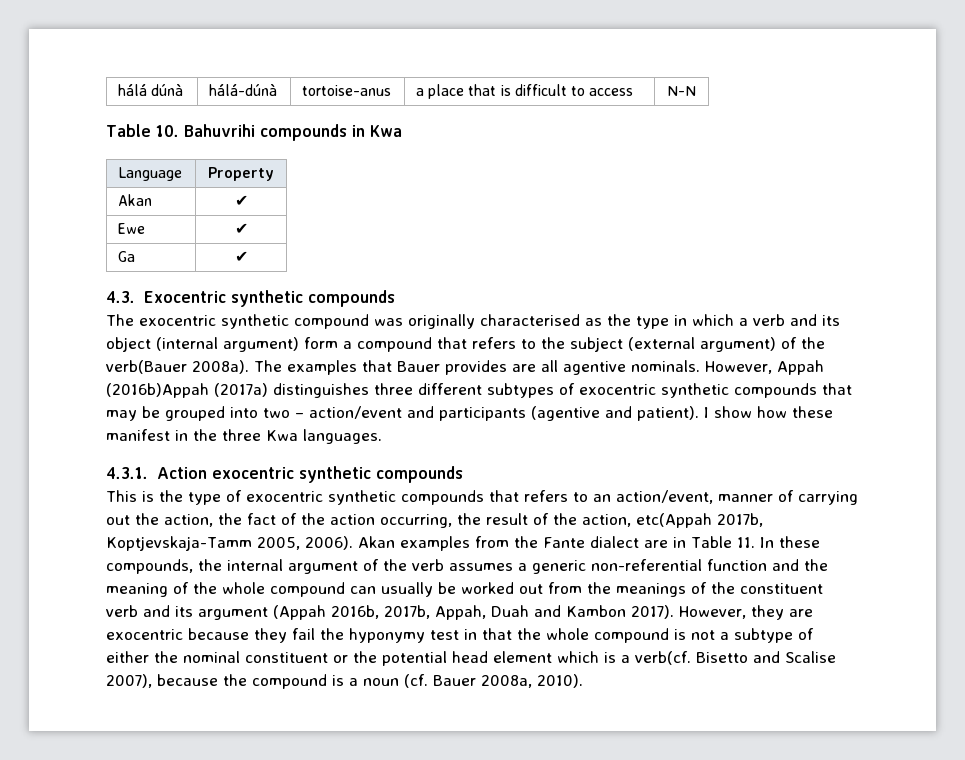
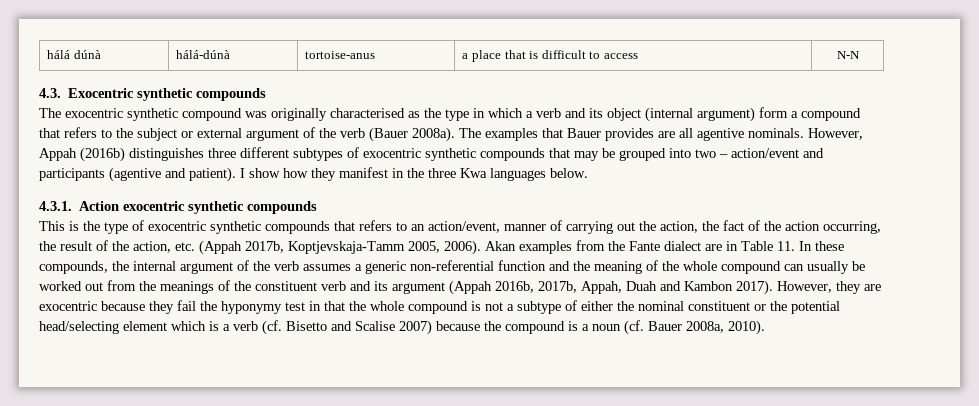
- Table 10. Bahuvrihi compounds in Kwa
- Language | Property
- Akan | ✔
- Ewe | ✔
- Ga | ✔
- The exocentric synthetic compound was originally characterised as the type in which a verb and its object (internal argument) form a compound that refers to the subject (external argument) of the verb(Bauer 2008a).
+ The exocentric synthetic compound was originally characterised as the type in which a verb and its object (internal argument) form a compound that refers to the subject or external argument of the verb (Bauer 2008a).
- However, Appah (2016b)Appah (2017a) distinguishes three different subtypes of exocentric synthetic compounds that may be grouped into two – action/event and participants (agentive and patient).
+ However, Appah (2016b) distinguishes three different subtypes of exocentric synthetic compounds that may be grouped into two – action/event and participants (agentive and patient).
- I show how these manifest in the three Kwa languages.
+ I show how they manifest in the three Kwa languages below.
- This is the type of exocentric synthetic compounds that refers to an action/event, manner of carrying out the action, the fact of the action occurring, the result of the action, etc(Appah 2017b, Koptjevskaja-Tamm 2005, 2006).
+ This is the type of exocentric synthetic compounds that refers to an action/event, manner of carrying out the action, the fact of the action occurring, the result of the action, etc. (Appah 2017b, Koptjevskaja-Tamm 2005, 2006).
- However, they are exocentric because they fail the hyponymy test in that the whole compound is not a subtype of either the nominal constituent or the potential head element which is a verb(cf. Bisetto and Scalise 2007), because the compound is a noun (cf. Bauer 2008a, 2010).
+ However, they are exocentric because they fail the hyponymy test in that the whole compound is not a subtype of either the nominal constituent or the potential head/selecting element which is a verb (cf. Bisetto and Scalise 2007) because the compound is a noun (cf. Bauer 2008a, 2010).

